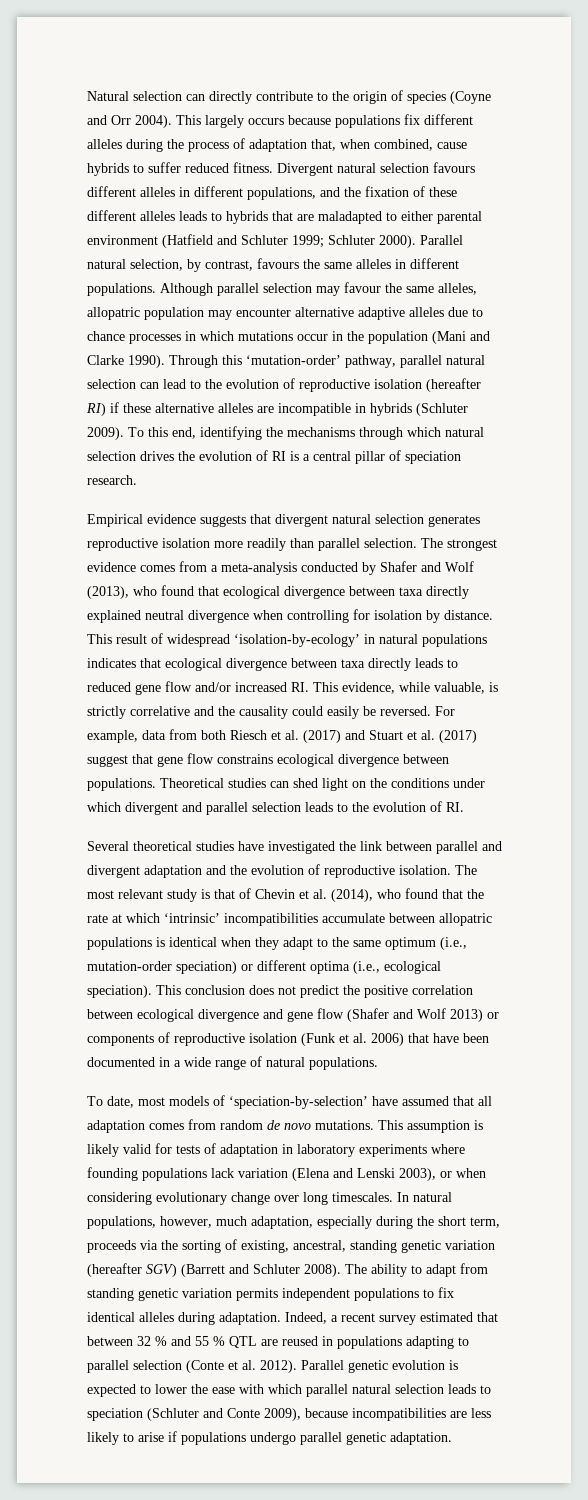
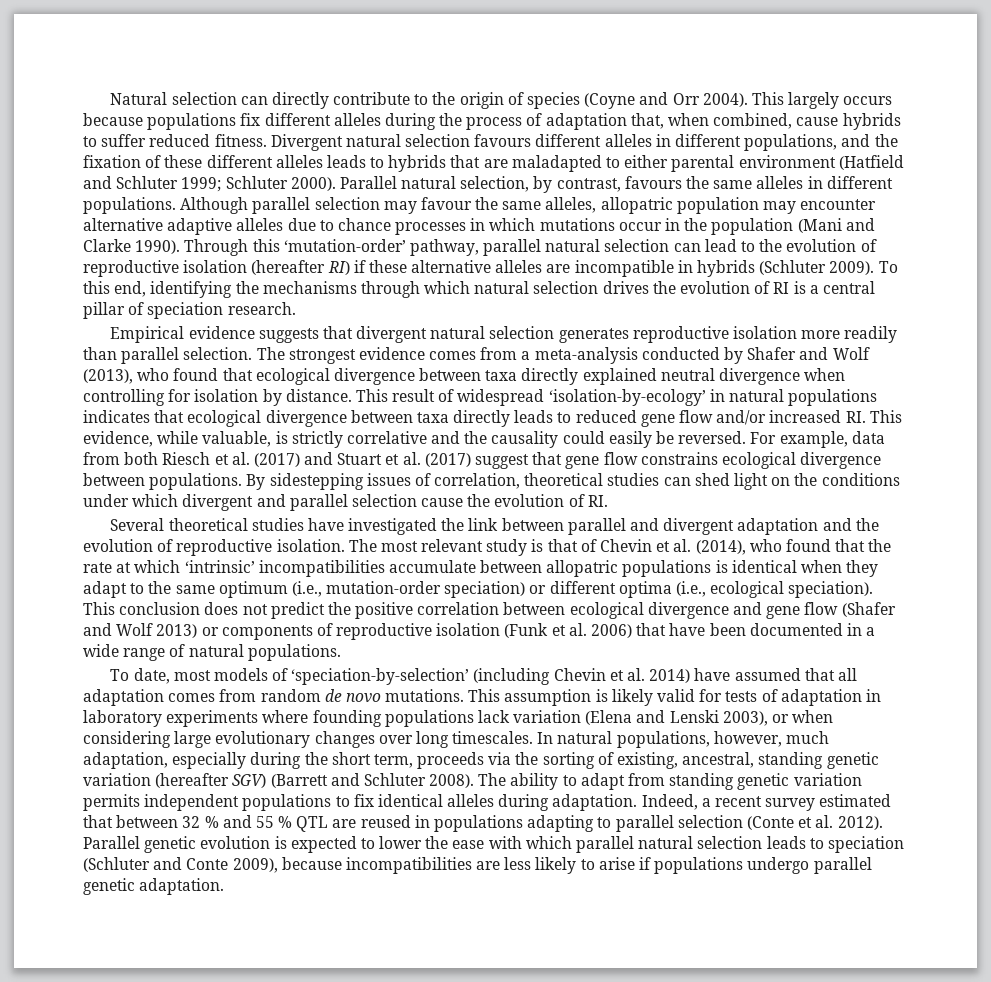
- Theoretical studies can shed light on the conditions under which divergent and parallel selection leads to the evolution of RI.
+ By sidestepping issues of correlation, theoretical studies can shed light on the conditions under which divergent and parallel selection cause the evolution of RI.
- To date, most models of ‘speciation-by-selection’ have assumed that all adaptation comes from random de novo mutations.
+ To date, most models of ‘speciation-by-selection’ (including Chevin et al. 2014) have assumed that all adaptation comes from random de novo mutations.
- This assumption is likely valid for tests of adaptation in laboratory experiments where founding populations lack variation (Elena and Lenski 2003), or when considering evolutionary change over long timescales.
+ This assumption is likely valid for tests of adaptation in laboratory experiments where founding populations lack variation (Elena and Lenski 2003), or when considering large evolutionary changes over long timescales.

